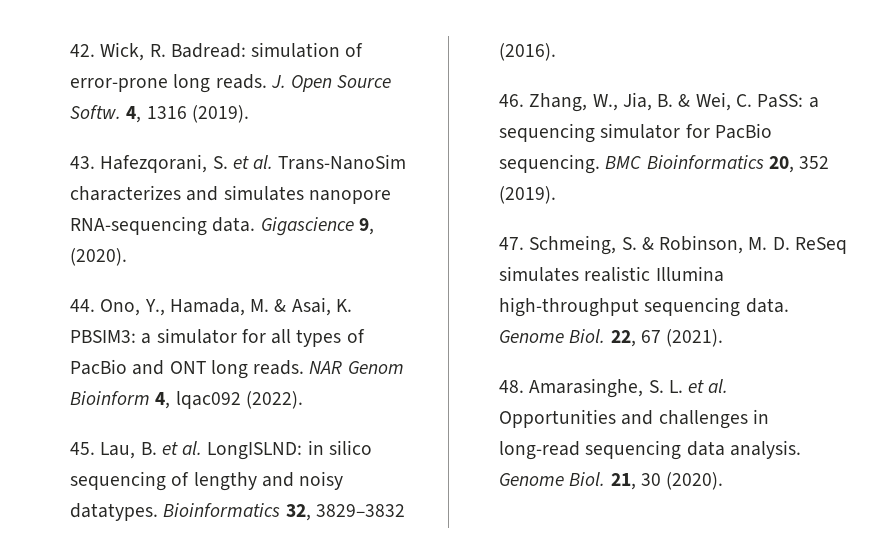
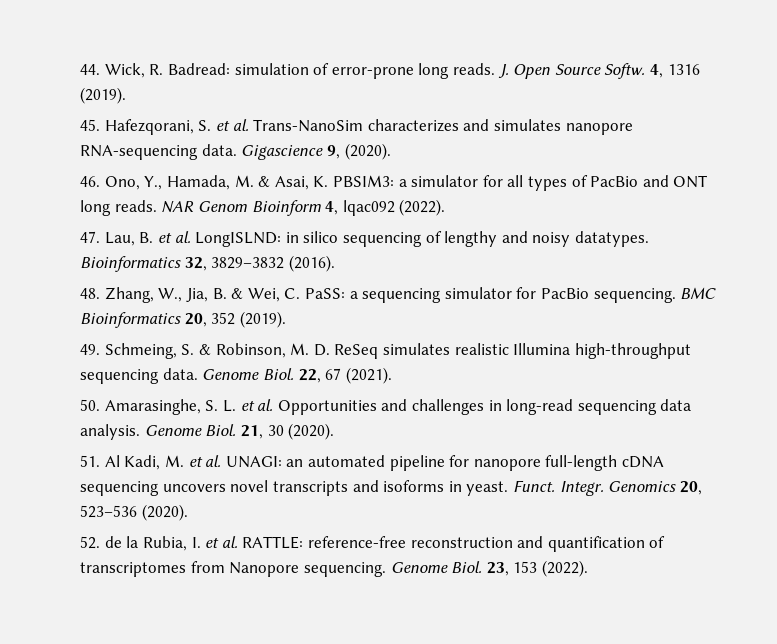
- 42. Wick, R. Badread: simulation of error-prone long reads.
+ 44. Wick, R. Badread: simulation of error-prone long reads.
- 43. Hafezqorani, S. et al. Trans-NanoSim characterizes and simulates nanopore RNA-sequencing data.
+ 45. Hafezqorani, S. et al. Trans-NanoSim characterizes and simulates nanopore RNA-sequencing data.
- 44. Ono, Y., Hamada, M. & Asai, K. PBSIM3: a simulator for all types of PacBio and ONT long reads.
+ 46. Ono, Y., Hamada, M. & Asai, K. PBSIM3: a simulator for all types of PacBio and ONT long reads.
- 45. Lau, B. et al. LongISLND: in silico sequencing of lengthy and noisy datatypes.
+ 47. Lau, B. et al. LongISLND: in silico sequencing of lengthy and noisy datatypes.
- 46. Zhang, W., Jia, B. & Wei, C. PaSS: a sequencing simulator for PacBio sequencing.
+ 48. Zhang, W., Jia, B. & Wei, C. PaSS: a sequencing simulator for PacBio sequencing.
- 47. Schmeing, S. & Robinson, M. D. ReSeq simulates realistic Illumina high-throughput sequencing data.
+ 49. Schmeing, S. & Robinson, M. D. ReSeq simulates realistic Illumina high-throughput sequencing data.
- 48. Amarasinghe, S. L. et al. Opportunities and challenges in long-read sequencing data analysis.
+ 50. Amarasinghe, S. L. et al. Opportunities and challenges in long-read sequencing data analysis.
+ 51. Al Kadi, M. et al. UNAGI: an automated pipeline for nanopore full-length cDNA sequencing uncovers novel transcripts and isoforms in yeast. Funct. Integr. Genomics 20, 523–536 (2020).
+ 52. de la Rubia, I. et al. RATTLE: reference-free reconstruction and quantification of transcriptomes from Nanopore sequencing. Genome Biol. 23, 153 (2022).

